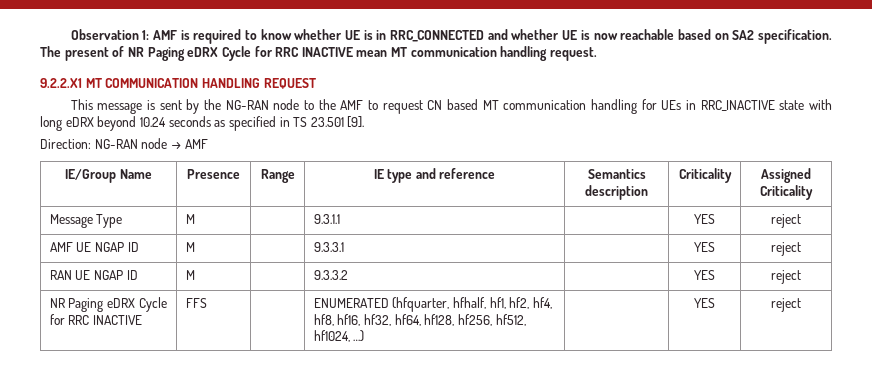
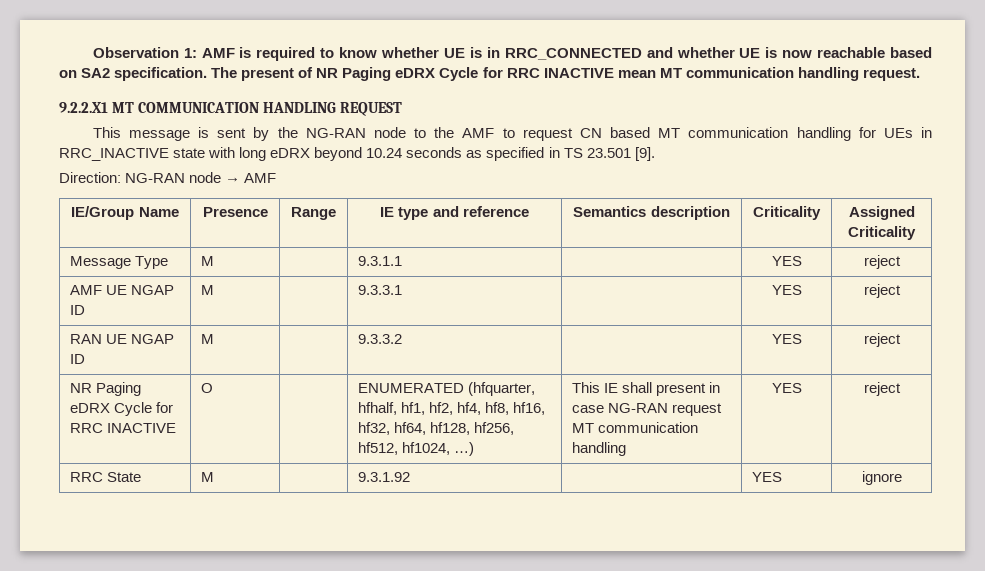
- NR Paging eDRX Cycle for RRC INACTIVE | FFS | | ENUMERATED (hfquarter, hfhalf, hf1, hf2, hf4, hf8, hf16, hf32, hf64, hf128, hf256, hf512, hf1024, …) | | YES | reject
+ NR Paging eDRX Cycle for RRC INACTIVE | O | | ENUMERATED (hfquarter, hfhalf, hf1, hf2, hf4, hf8, hf16, hf32, hf64, hf128, hf256, hf512, hf1024, …) | This IE shall present in case NG-RAN request MT communication handling | YES | reject
+ RRC State | M | | 9.3.1.92 | | YES | ignore

